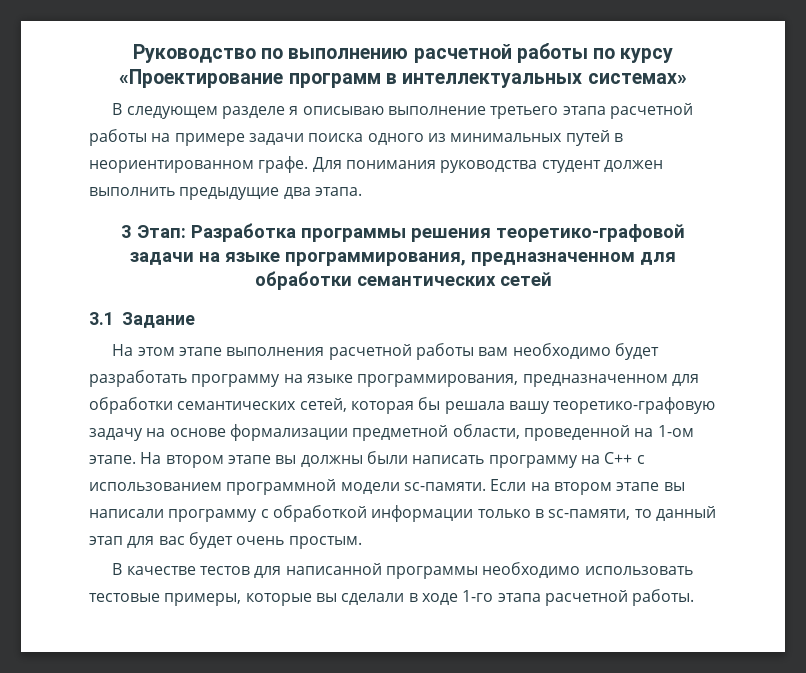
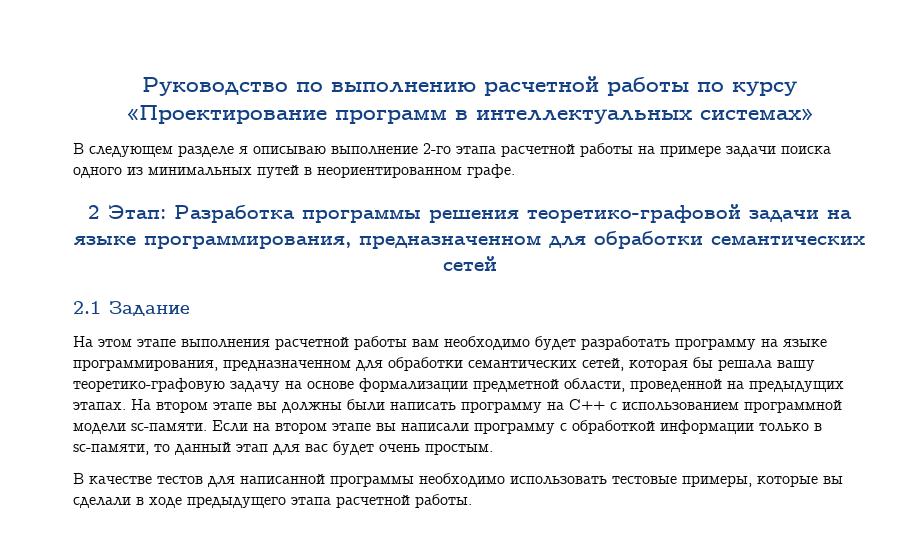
- В следующем разделе я описываю выполнение третьего этапа расчетной работы на примере задачи поиска одного из минимальных путей в неориентированном графе. Для понимания руководства студент должен выполнить предыдущие два этапа.
- 3 Этап: Разработка программы решения теоретико-графовой задачи на языке программирования, предназначенном для обработки семантических сетей
+ В следующем разделе я описываю выполнение 2-го этапа расчетной работы на примере задачи поиска одного из минимальных путей в неориентированном графе.
+ 2 Этап: Разработка программы решения теоретико-графовой задачи на языке программирования, предназначенном для обработки семантических сетей
- 3.1 Задание
+ 2.1 Задание
- На этом этапе выполнения расчетной работы вам необходимо будет разработать программу на языке программирования, предназначенном для обработки семантических сетей, которая бы решала вашу теоретико-графовую задачу на основе формализации предметной области, проведенной на 1-ом этапе.
+ На этом этапе выполнения расчетной работы вам необходимо будет разработать программу на языке программирования, предназначенном для обработки семантических сетей, которая бы решала вашу теоретико-графовую задачу на основе формализации предметной области, проведенной на предыдущих этапах.
- В качестве тестов для написанной программы необходимо использовать тестовые примеры, которые вы сделали в ходе 1-го этапа расчетной работы.
+ В качестве тестов для написанной программы необходимо использовать тестовые примеры, которые вы сделали в ходе предыдущего этапа расчетной работы.

